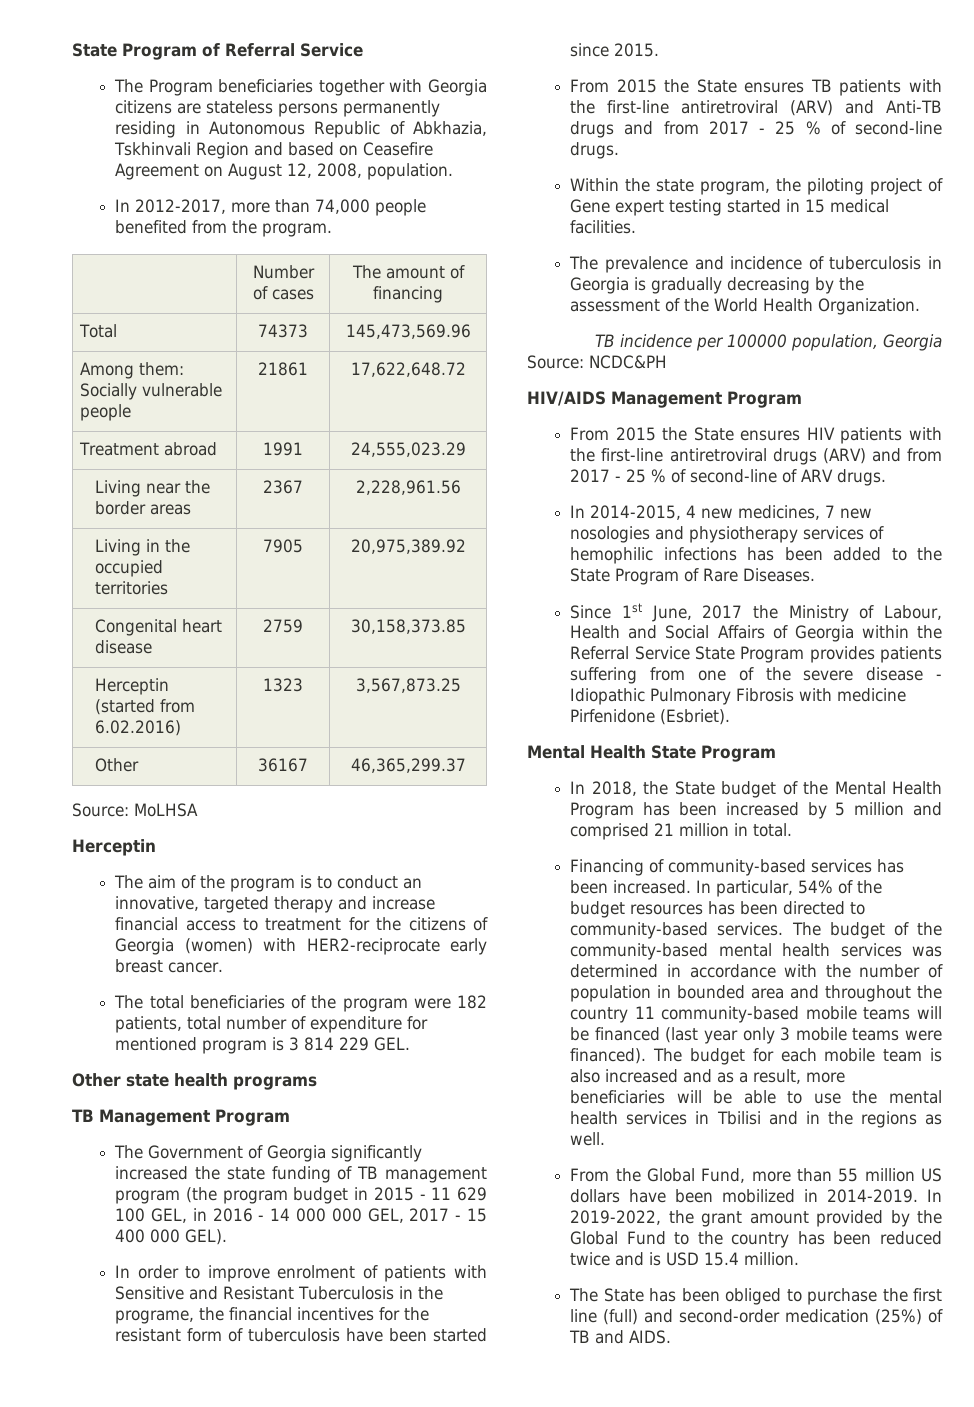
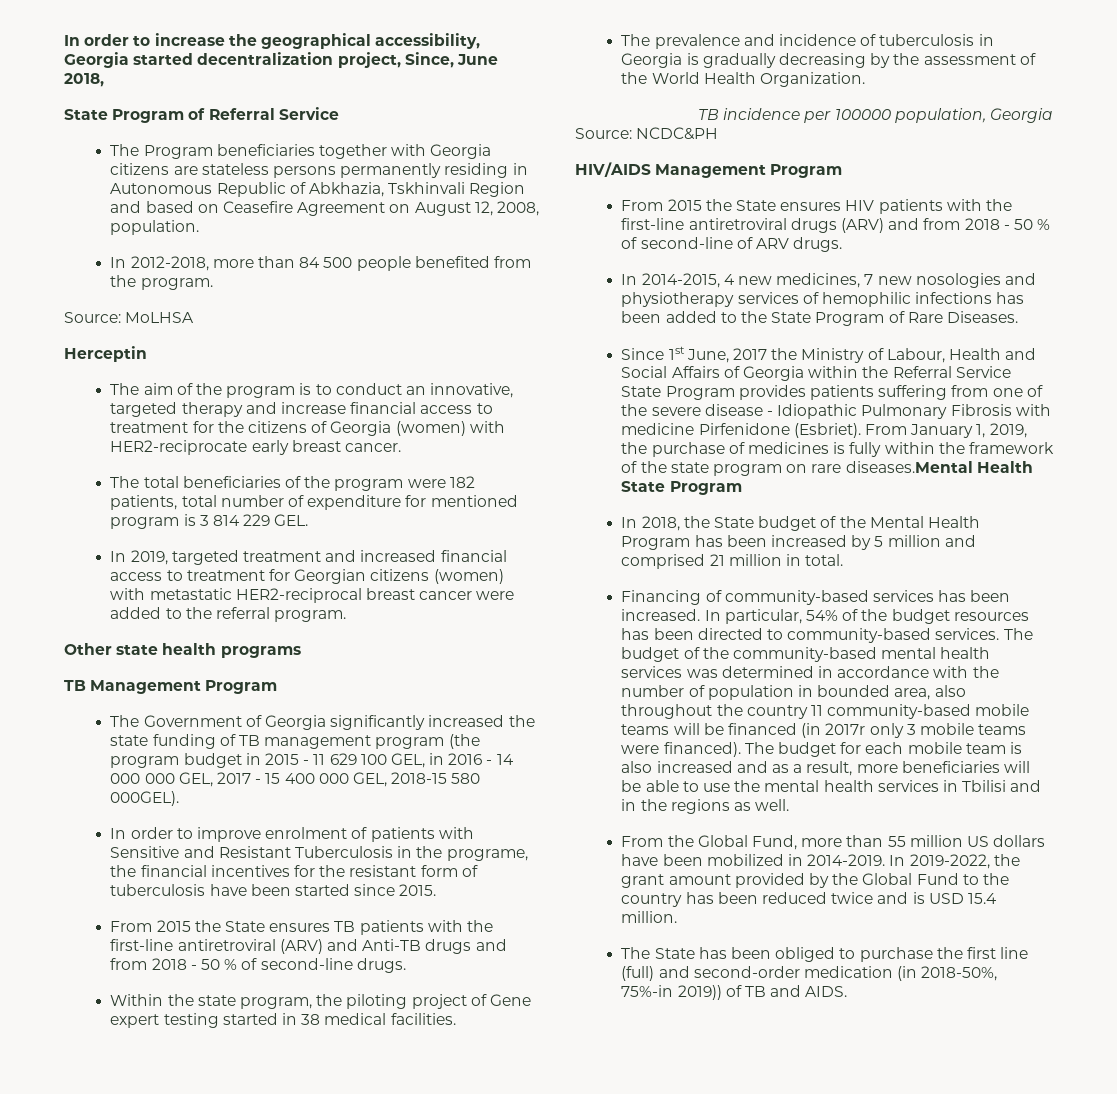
+ In order to increase the geographical accessibility, Georgia started decentralization project, Since, June 2018,
- In 2012-2017, more than 74,000 people benefited from the program.
+ In 2012-2018, more than 84 500 people benefited from the program.
- | Number of cases | The amount of financing
- Total | 74373 | 145,473,569.96
- Among them: Socially vulnerable people | 21861 | 17,622,648.72
- Treatment abroad | 1991 | 24,555,023.29
- Living near the border areas | 2367 | 2,228,961.56
- Living in the occupied territories | 7905 | 20,975,389.92
- Congenital heart disease | 2759 | 30,158,373.85
- Herceptin (started from 6.02.2016) | 1323 | 3,567,873.25
- Other | 36167 | 46,365,299.37
+ In 2019, targeted treatment and increased financial access to treatment for Georgian citizens (women) with metastatic HER2-reciprocal breast cancer were added to the referral program.
- The Government of Georgia significantly increased the state funding of TB management program (the program budget in 2015 - 11 629 100 GEL, in 2016 - 14 000 000 GEL, 2017 - 15 400 000 GEL).
+ The Government of Georgia significantly increased the state funding of TB management program (the program budget in 2015 - 11 629 100 GEL, in 2016 - 14 000 000 GEL, 2017 - 15 400 000 GEL, 2018-15 580 000GEL).
- From 2015 the State ensures TB patients with the first-line antiretroviral (ARV) and Anti-TB drugs and from 2017 - 25 % of second-line drugs.
+ From 2015 the State ensures TB patients with the first-line antiretroviral (ARV) and Anti-TB drugs and from 2018 - 50 % of second-line drugs.
- Within the state program, the piloting project of Gene expert testing started in 15 medical facilities.
+ Within the state program, the piloting project of Gene expert testing started in 38 medical facilities.
- From 2015 the State ensures HIV patients with the first-line antiretroviral drugs (ARV) and from 2017 - 25 % of second-line of ARV drugs.
+ From 2015 the State ensures HIV patients with the first-line antiretroviral drugs (ARV) and from 2018 - 50 % of second-line of ARV drugs.
- Since 1st June, 2017 the Ministry of Labour, Health and Social Affairs of Georgia within the Referral Service State Program provides patients suffering from one of the severe disease - Idiopathic Pulmonary Fibrosis with medicine Pirfenidone (Esbriet).
- Mental Health State Program
+ Since 1st June, 2017 the Ministry of Labour, Health and Social Affairs of Georgia within the Referral Service State Program provides patients suffering from one of the severe disease - Idiopathic Pulmonary Fibrosis with medicine Pirfenidone (Esbriet). From January 1, 2019, the purchase of medicines is fully within the framework of the state program on rare diseases.Mental Health State Program
- The budget of the community-based mental health services was determined in accordance with the number of population in bounded area and throughout the country 11 community-based mobile teams will be financed (last year only 3 mobile teams were financed).
+ The budget of the community-based mental health services was determined in accordance with the number of population in bounded area, also throughout the country 11 community-based mobile teams will be financed (in 2017r only 3 mobile teams were financed).
- The State has been obliged to purchase the first line (full) and second-order medication (25%) of TB and AIDS.
+ The State has been obliged to purchase the first line (full) and second-order medication (in 2018-50%, 75%-in 2019)) of TB and AIDS.

